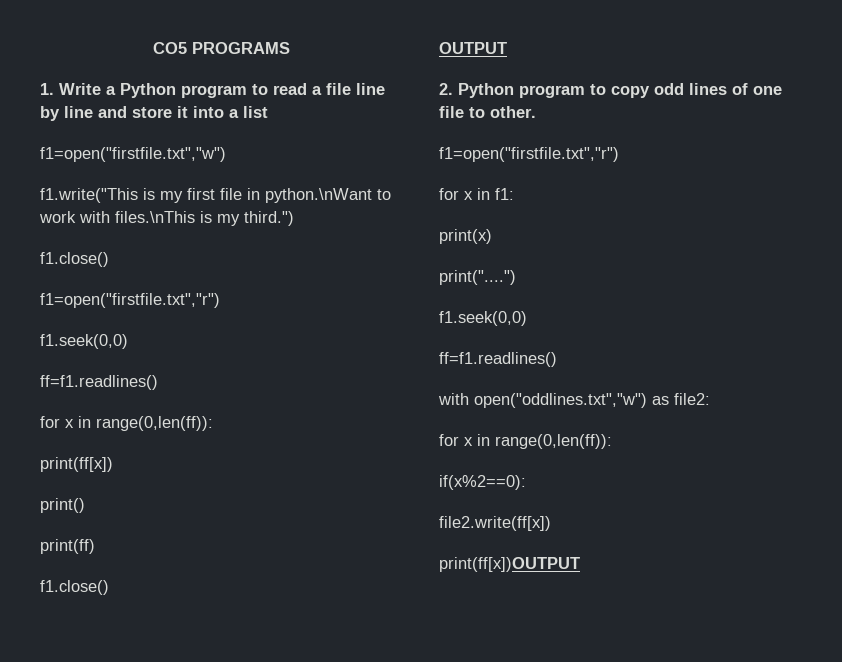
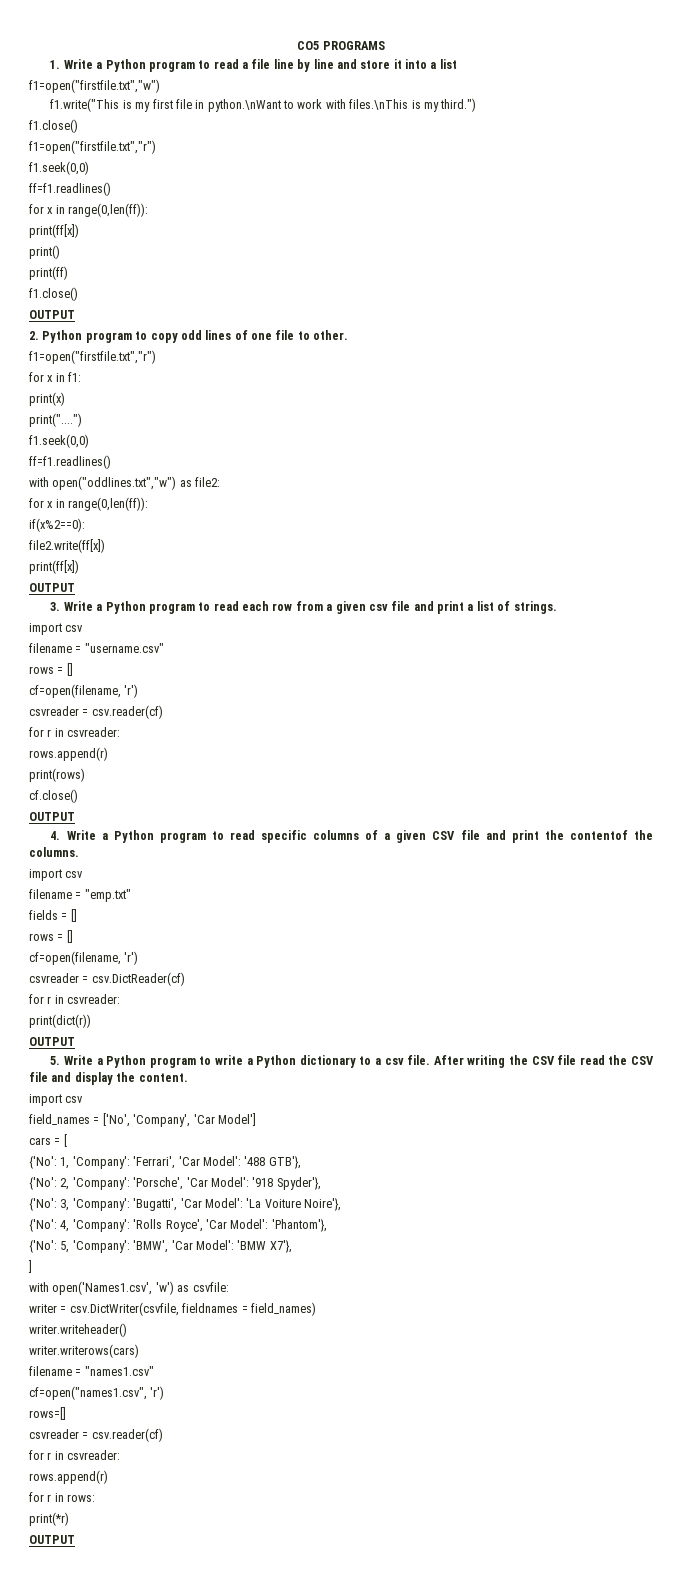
  file2.write(ff[x])
- print(ff[x])OUTPUT
+ print(ff[x])
+ OUTPUT
+ 3. Write a Python program to read each row from a given csv file and print a list of strings.
+ import csv
+ filename = "username.csv"
+ rows = []
+ cf=open(filename, 'r')
+ csvreader = csv.reader(cf)
+ for r in csvreader:
+ rows.append(r)
+ print(rows)
+ cf.close()
+ OUTPUT
+ 4. Write a Python program to read specific columns of a given CSV file and print the contentof the columns.
+ import csv
+ filename = "emp.txt"
+ fields = []
+ rows = []
+ cf=open(filename, 'r')
+ csvreader = csv.DictReader(cf)
+ for r in csvreader:
+ print(dict(r))
+ OUTPUT
+ 5. Write a Python program to write a Python dictionary to a csv file. After writing the CSV file read the CSV file and display the content.
+ import csv
+ field_names = ['No', 'Company', 'Car Model']
+ cars = [
+ {'No': 1, 'Company': 'Ferrari', 'Car Model': '488 GTB'},
+ {'No': 2, 'Company': 'Porsche', 'Car Model': '918 Spyder'},
+ {'No': 3, 'Company': 'Bugatti', 'Car Model': 'La Voiture Noire'},
+ {'No': 4, 'Company': 'Rolls Royce', 'Car Model': 'Phantom'},
+ {'No': 5, 'Company': 'BMW', 'Car Model': 'BMW X7'},
+ ]
+ with open('Names1.csv', 'w') as csvfile:
+ writer = csv.DictWriter(csvfile, fieldnames = field_names)
+ writer.writeheader()
+ writer.writerows(cars)
+ filename = "names1.csv"
+ cf=open("names1.csv", 'r')
+ rows=[]
+ csvreader = csv.reader(cf)
+ for r in csvreader:
+ rows.append(r)
+ for r in rows:
+ print(*r)
+ OUTPUT

